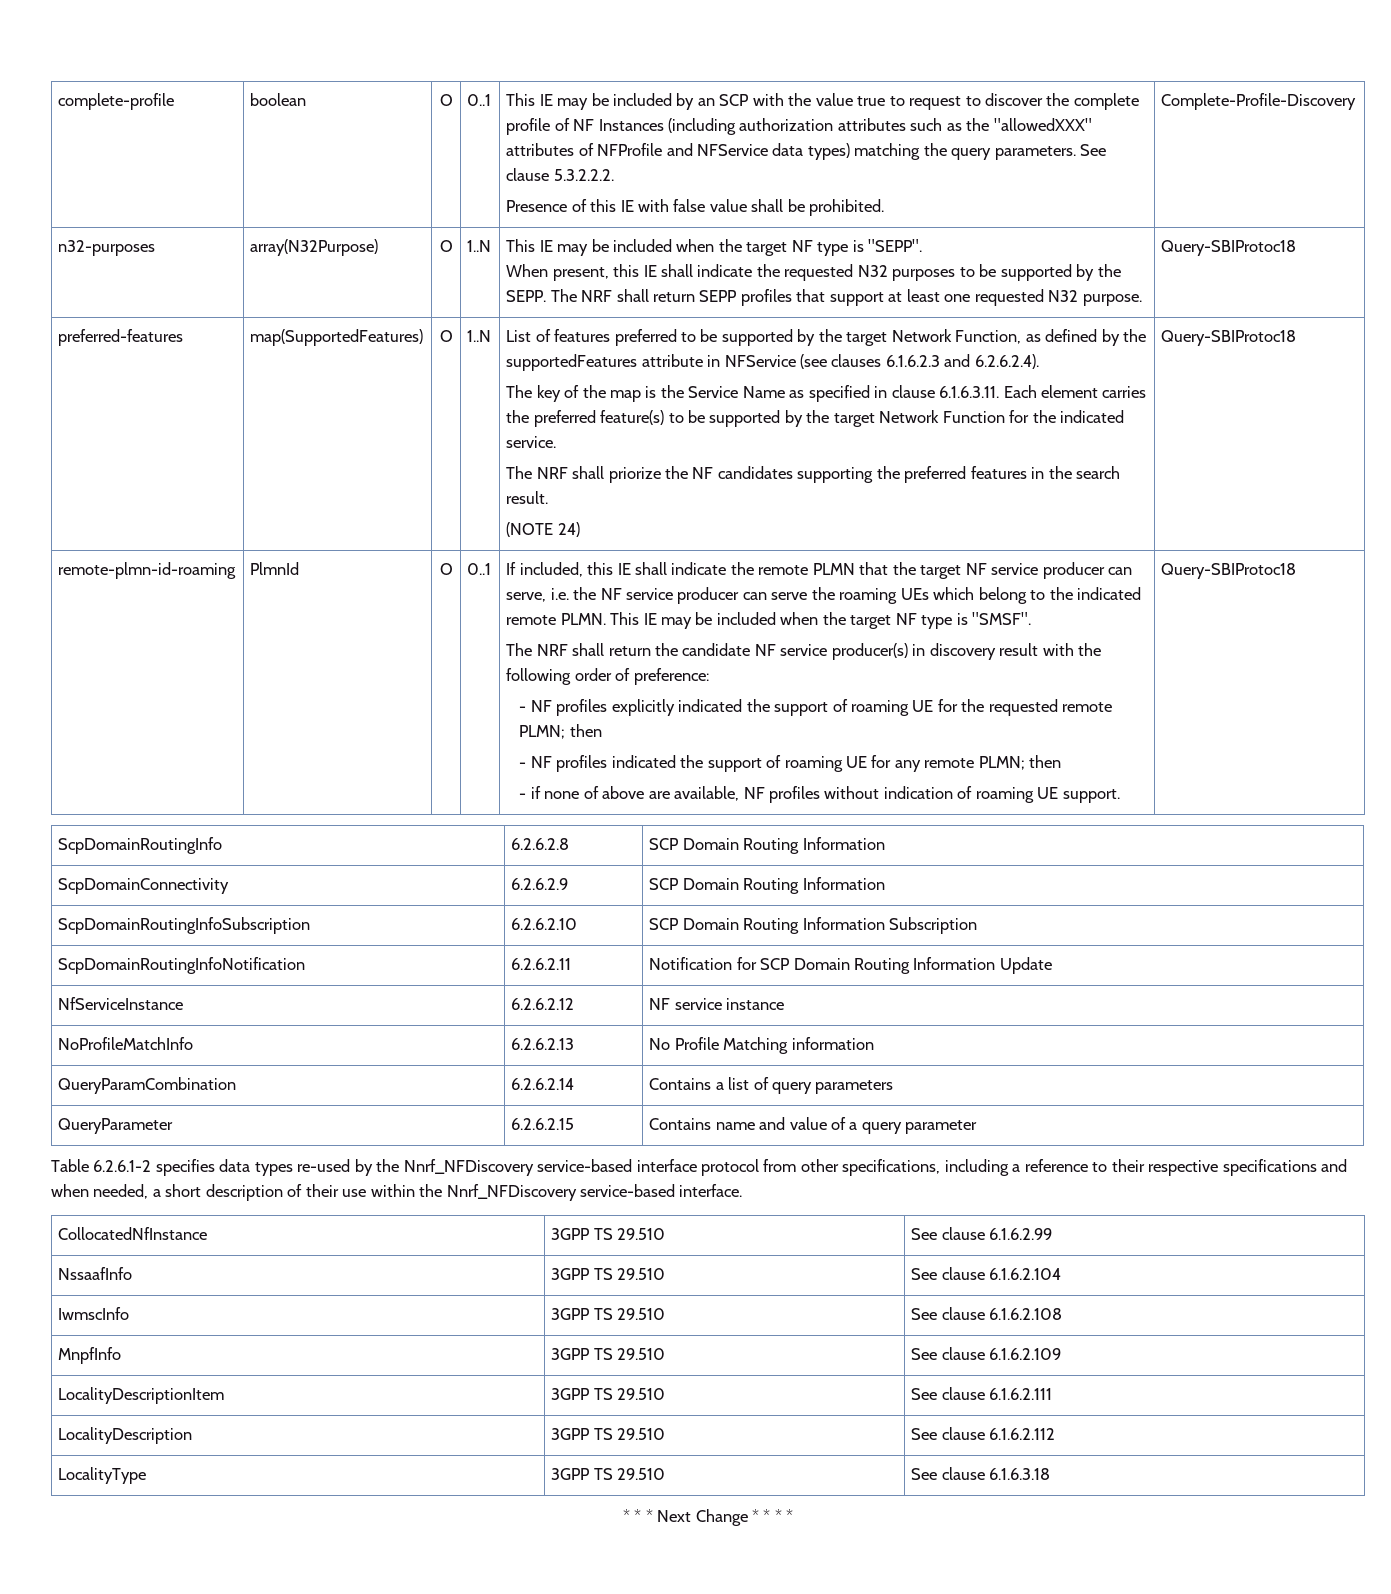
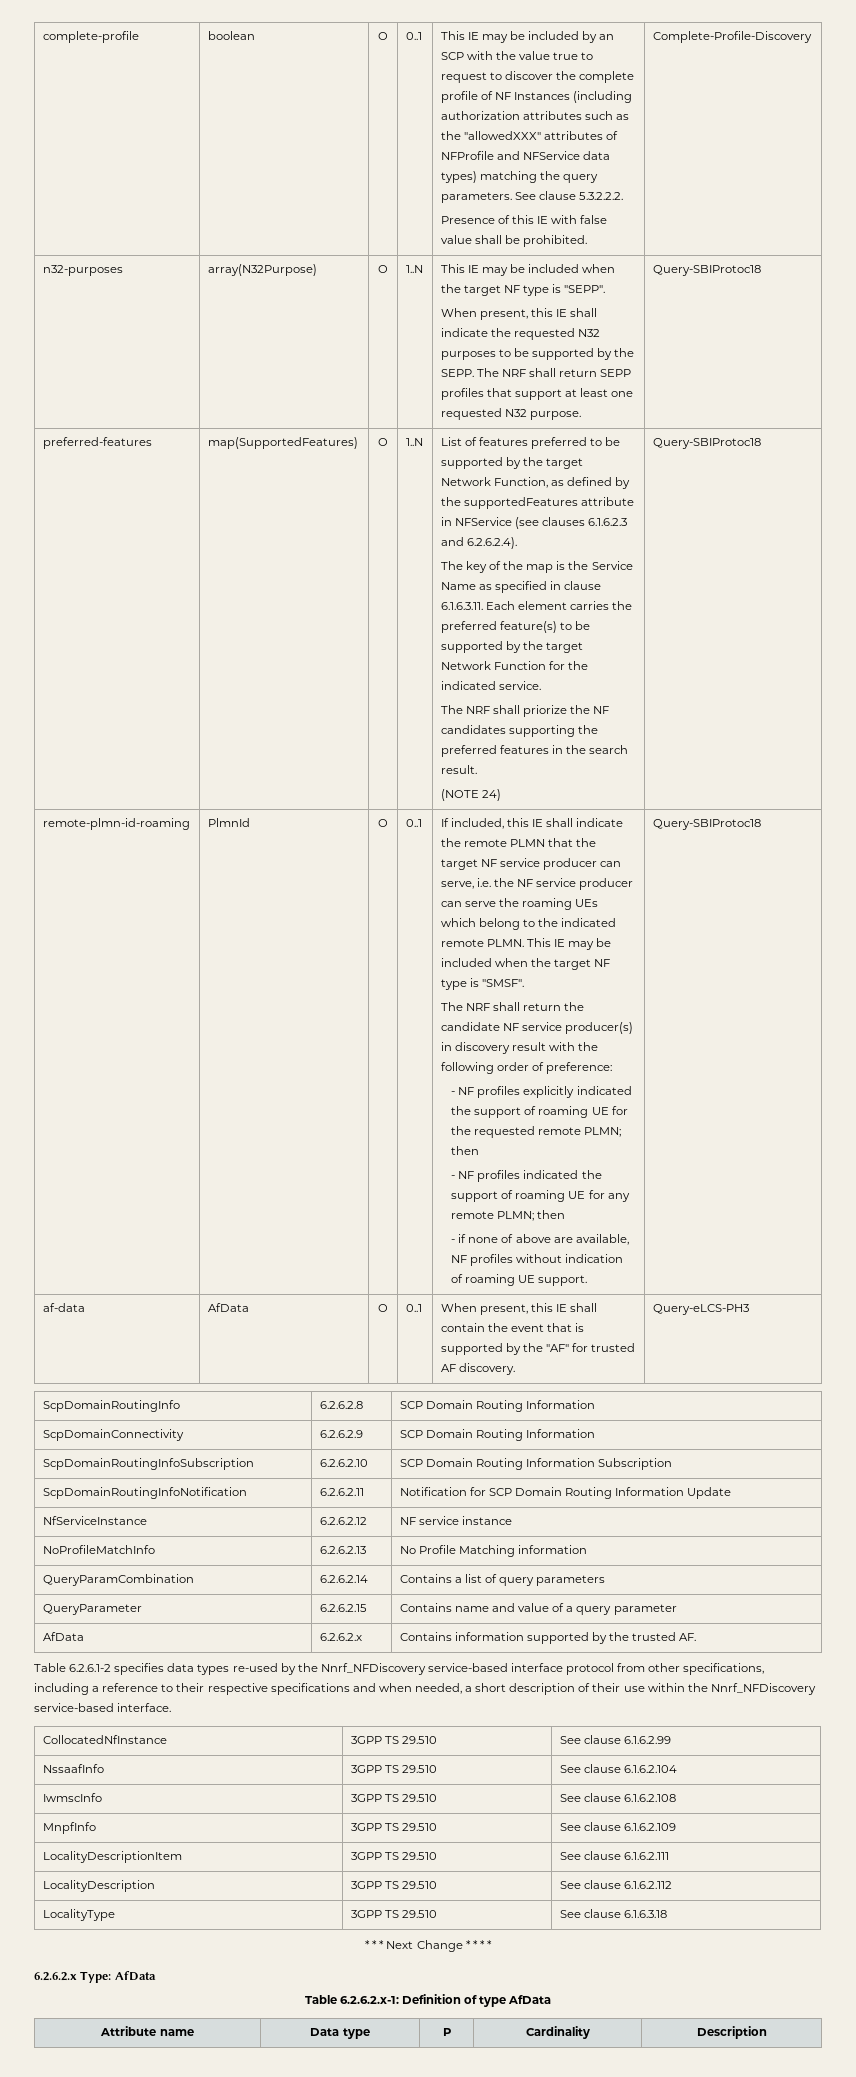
+ af-data | AfData | O | 0..1 | When present, this IE shall contain the event that is supported by the "AF" for trusted AF discovery. | Query-eLCS-PH3
+ AfData | 6.2.6.2.x | Contains information supported by the trusted AF.
+ 6.2.6.2.x Type: AfData
+ Table 6.2.6.2.x-1: Definition of type AfData
+ Attribute name | Data type | P | Cardinality | Description

